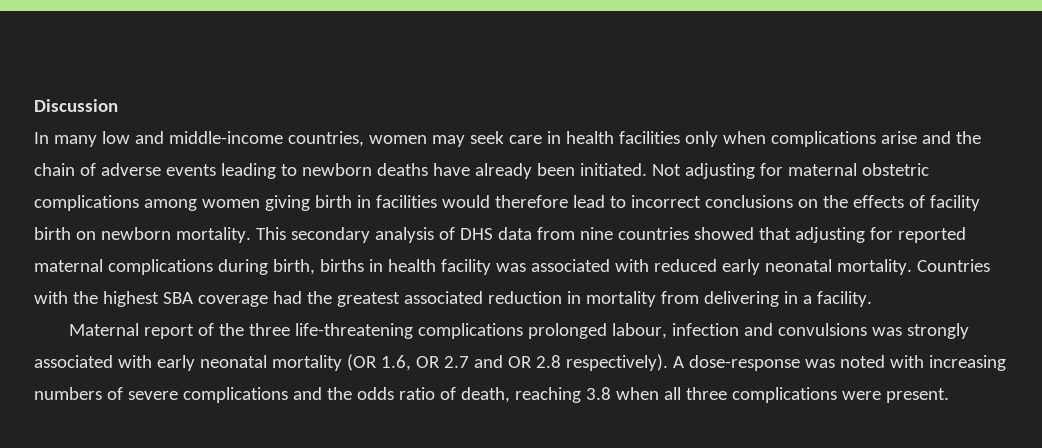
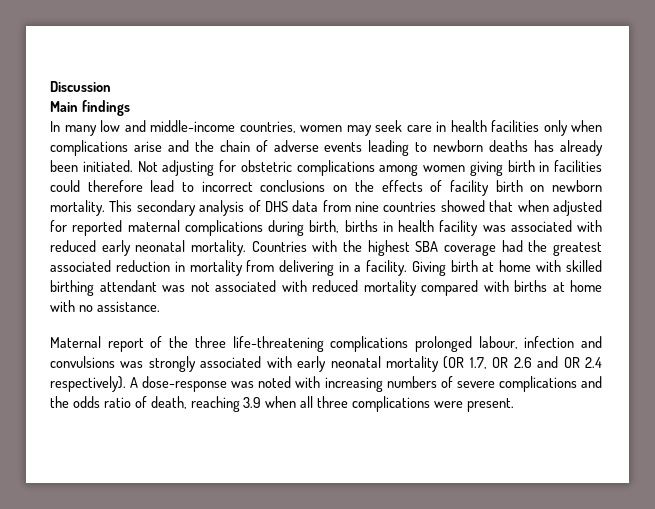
+ Main findings
- In many low and middle-income countries, women may seek care in health facilities only when complications arise and the chain of adverse events leading to newborn deaths have already been initiated.
+ In many low and middle-income countries, women may seek care in health facilities only when complications arise and the chain of adverse events leading to newborn deaths has already been initiated.
- Not adjusting for maternal obstetric complications among women giving birth in facilities would therefore lead to incorrect conclusions on the effects of facility birth on newborn mortality.
+ Not adjusting for obstetric complications among women giving birth in facilities could therefore lead to incorrect conclusions on the effects of facility birth on newborn mortality.
- This secondary analysis of DHS data from nine countries showed that adjusting for reported maternal complications during birth, births in health facility was associated with reduced early neonatal mortality.
+ This secondary analysis of DHS data from nine countries showed that when adjusted for reported maternal complications during birth, births in health facility was associated with reduced early neonatal mortality.
+ Giving birth at home with skilled birthing attendant was not associated with reduced mortality compared with births at home with no assistance.
- Maternal report of the three life-threatening complications prolonged labour, infection and convulsions was strongly associated with early neonatal mortality (OR 1.6, OR 2.7 and OR 2.8 respectively).
+ Maternal report of the three life-threatening complications prolonged labour, infection and convulsions was strongly associated with early neonatal mortality (OR 1.7, OR 2.6 and OR 2.4 respectively).
- A dose-response was noted with increasing numbers of severe complications and the odds ratio of death, reaching 3.8 when all three complications were present.
+ A dose-response was noted with increasing numbers of severe complications and the odds ratio of death, reaching 3.9 when all three complications were present.

